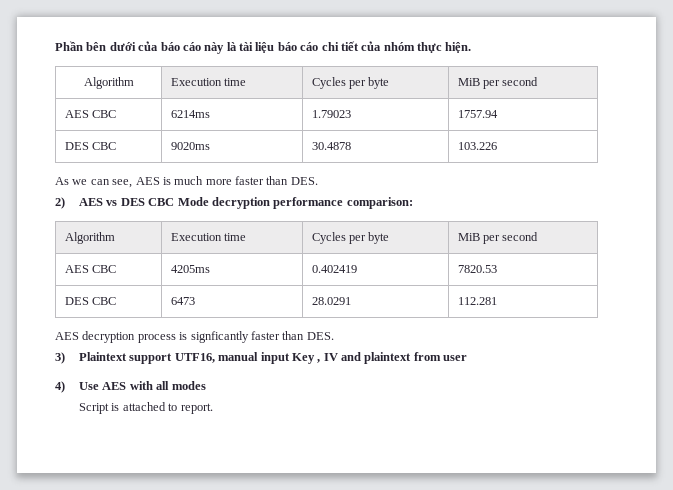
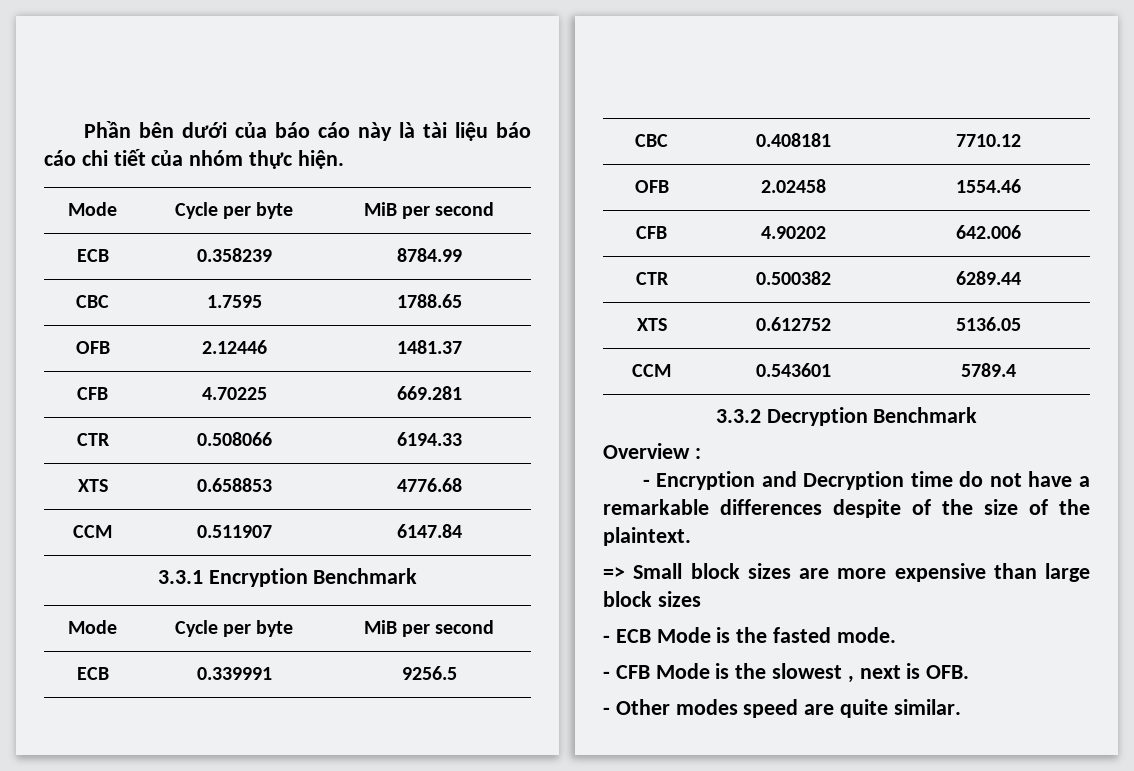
  Phần bên dưới của báo cáo này là tài liệu báo cáo chi tiết của nhóm thực hiện.
- Algorithm | Execution time | Cycles per byte | MiB per second
- AES CBC | 6214ms | 1.79023 | 1757.94
- DES CBC | 9020ms | 30.4878 | 103.226
- As we can see, AES is much more faster than DES.
- 2) AES vs DES CBC Mode decryption performance comparison:
- Algorithm | Execution time | Cycles per byte | MiB per second
- AES CBC | 4205ms | 0.402419 | 7820.53
- DES CBC | 6473 | 28.0291 | 112.281
- AES decryption process is signficantly faster than DES.
- 3) Plaintext support UTF16, manual input Key , IV and plaintext from user
- 4) Use AES with all modes
- Script is attached to report.
+ Mode | Cycle per byte | MiB per second
+ ECB | 0.358239 | 8784.99
+ CBC | 1.7595 | 1788.65
+ OFB | 2.12446 | 1481.37
+ CFB | 4.70225 | 669.281
+ CTR | 0.508066 | 6194.33
+ XTS | 0.658853 | 4776.68
+ CCM | 0.511907 | 6147.84
+ 3.3.1 Encryption Benchmark
+ Mode | Cycle per byte | MiB per second
+ ECB | 0.339991 | 9256.5
+ CBC | 0.408181 | 7710.12
+ OFB | 2.02458 | 1554.46
+ CFB | 4.90202 | 642.006
+ CTR | 0.500382 | 6289.44
+ XTS | 0.612752 | 5136.05
+ CCM | 0.543601 | 5789.4
+ 3.3.2 Decryption Benchmark
+ Overview :
+ - Encryption and Decryption time do not have a remarkable differences despite of the size of the plaintext.
+ => Small block sizes are more expensive than large block sizes
+ - ECB Mode is the fasted mode.
+ - CFB Mode is the slowest , next is OFB.
+ - Other modes speed are quite similar.

